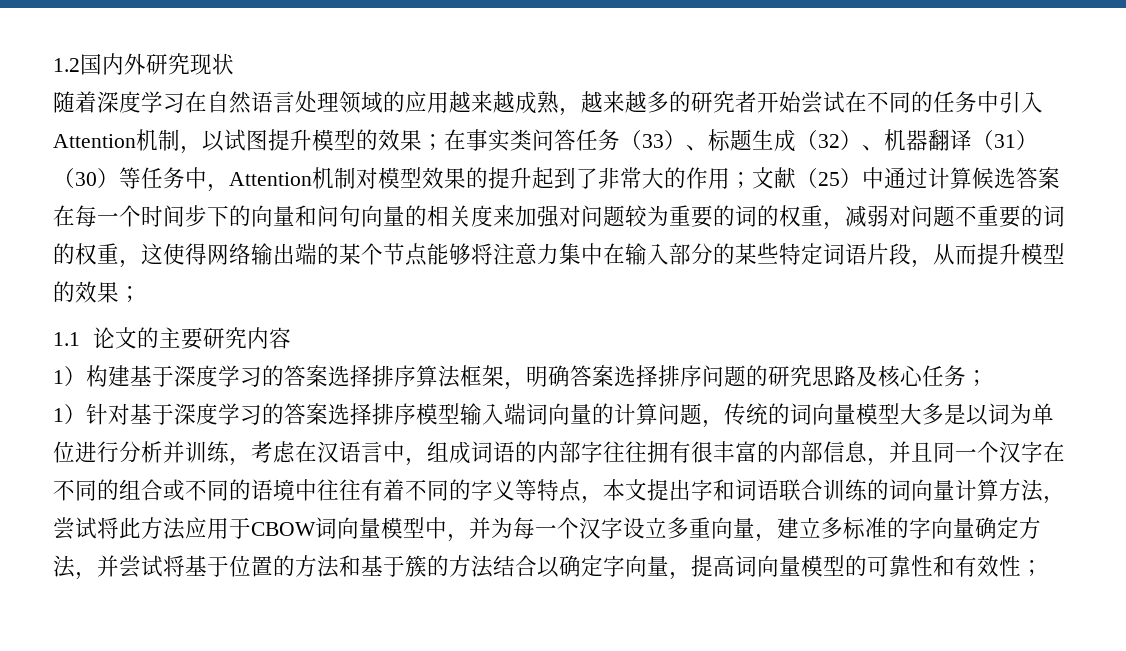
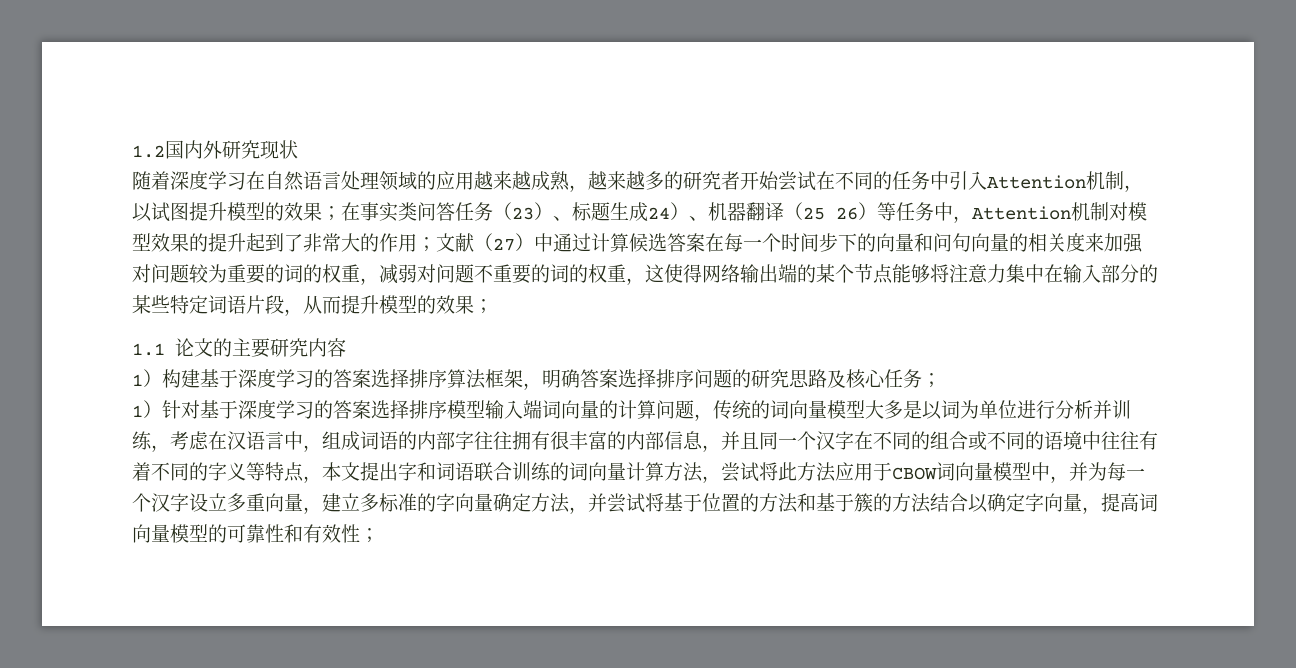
- 在事实类问答任务（33）、标题生成（32）、机器翻译（31）（30）等任务中，Attention机制对模型效果的提升起到了非常大的作用；
+ 在事实类问答任务（23）、标题生成24）、机器翻译（25 26）等任务中，Attention机制对模型效果的提升起到了非常大的作用；
- 文献（25）中通过计算候选答案在每一个时间步下的向量和问句向量的相关度来加强对问题较为重要的词的权重，减弱对问题不重要的词的权重，这使得网络输出端的某个节点能够将注意力集中在输入部分的某些特定词语片段，从而提升模型的效果；
+ 文献（27）中通过计算候选答案在每一个时间步下的向量和问句向量的相关度来加强对问题较为重要的词的权重，减弱对问题不重要的词的权重，这使得网络输出端的某个节点能够将注意力集中在输入部分的某些特定词语片段，从而提升模型的效果；

